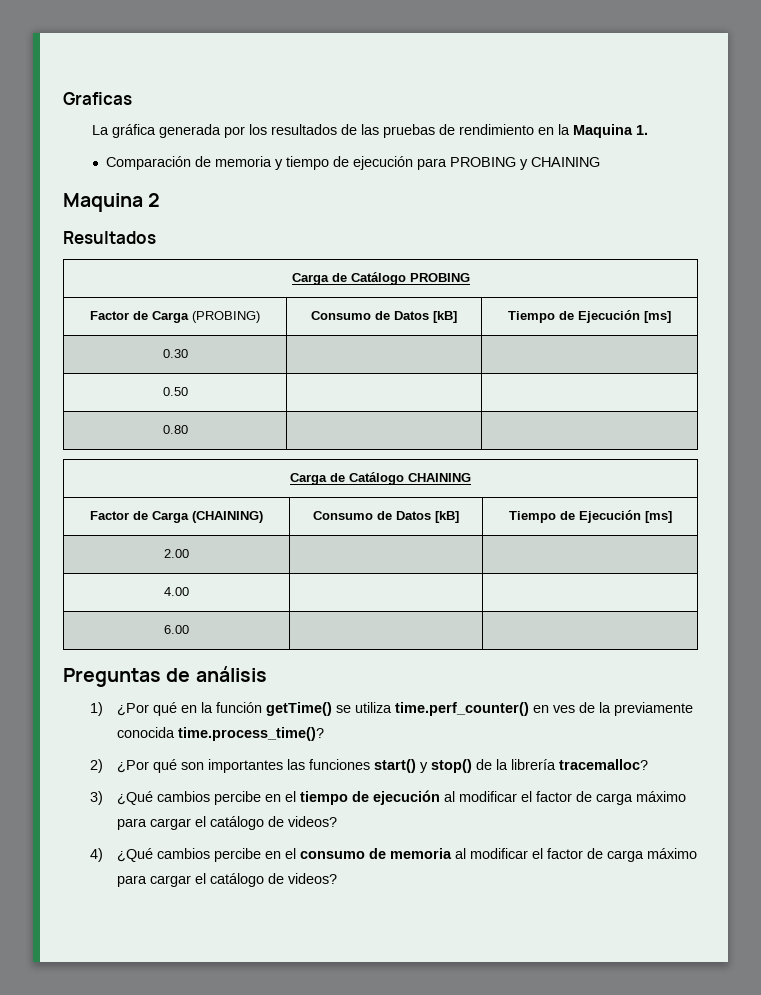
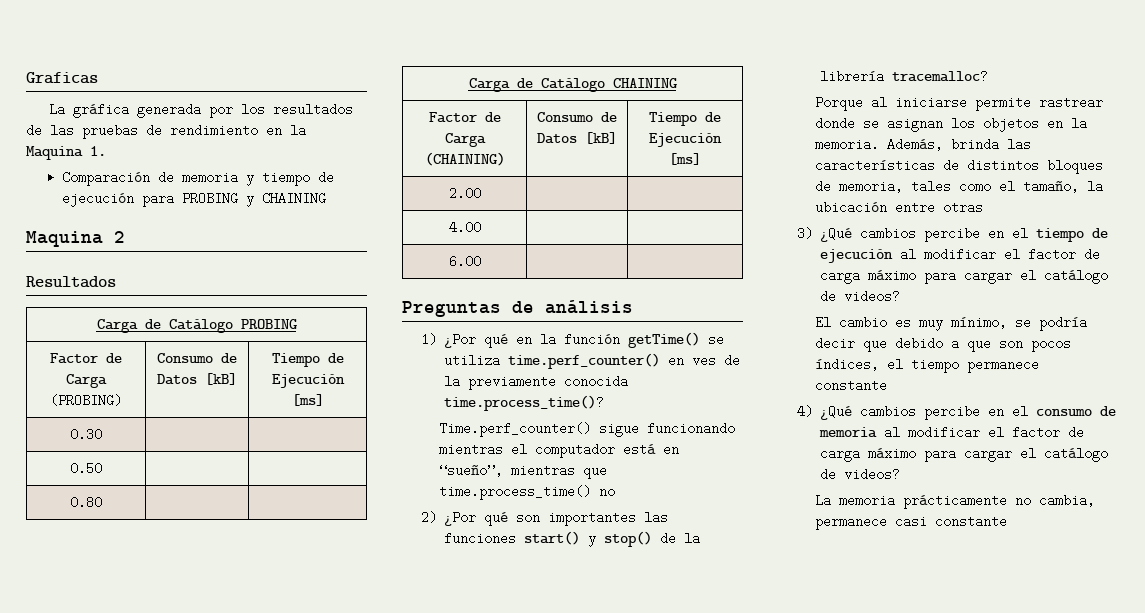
+ Time.perf_counter() sigue funcionando mientras el computador está en “sueño”, mientras que time.process_time() no
+ Porque al iniciarse permite rastrear donde se asignan los objetos en la memoria. Además, brinda las características de distintos bloques de memoria, tales como el tamaño, la ubicación entre otras
+ El cambio es muy mínimo, se podría decir que debido a que son pocos índices, el tiempo permanece constante
+ La memoria prácticamente no cambia, permanece casi constante

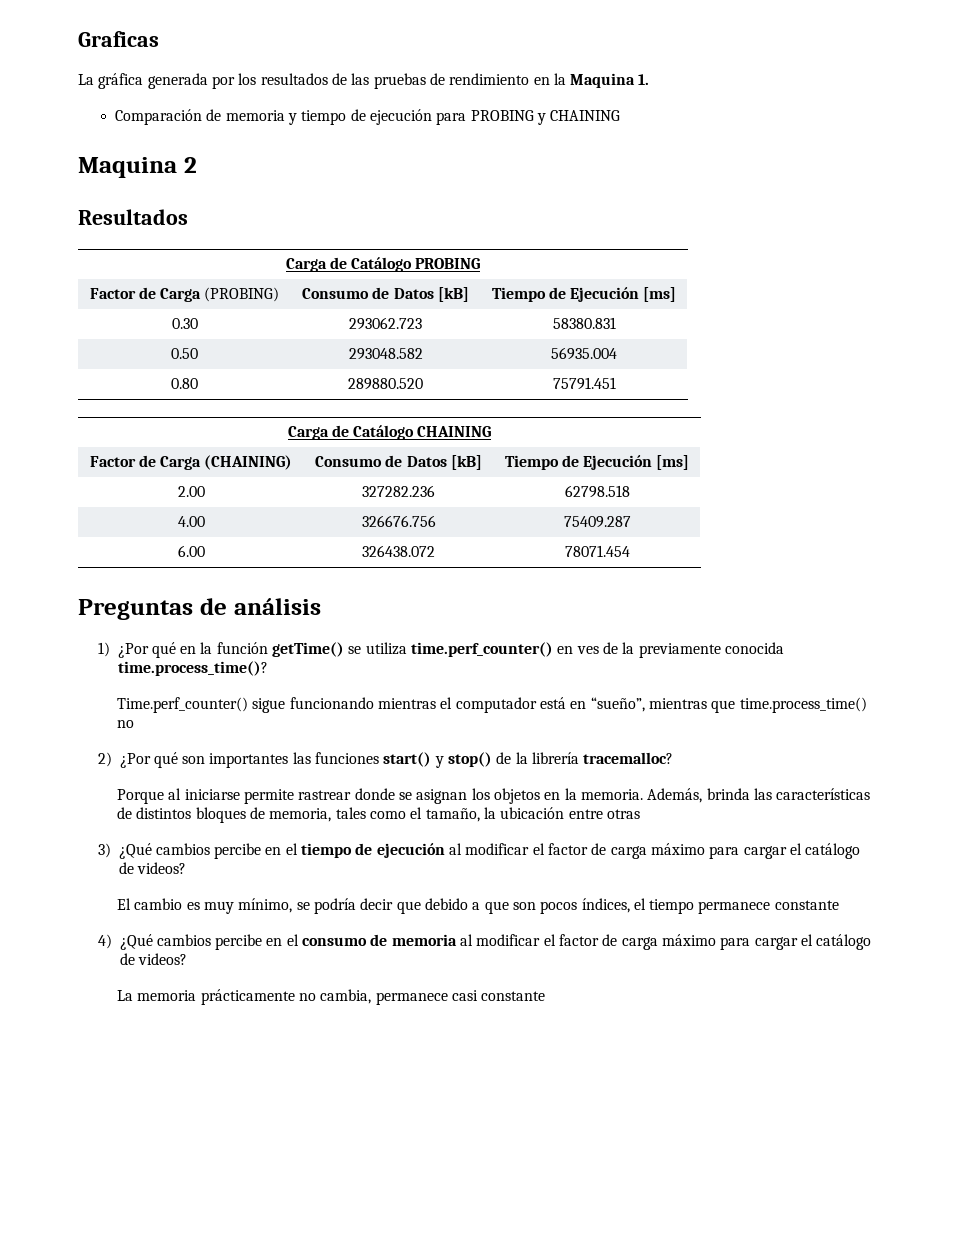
- 0.30 | |
+ 0.30 | 293062.723 | 58380.831
- 0.50 | |
+ 0.50 | 293048.582 | 56935.004
- 0.80 | |
+ 0.80 | 289880.520 | 75791.451
- 2.00 | |
+ 2.00 | 327282.236 | 62798.518
- 4.00 | |
+ 4.00 | 326676.756 | 75409.287
- 6.00 | |
+ 6.00 | 326438.072 | 78071.454

